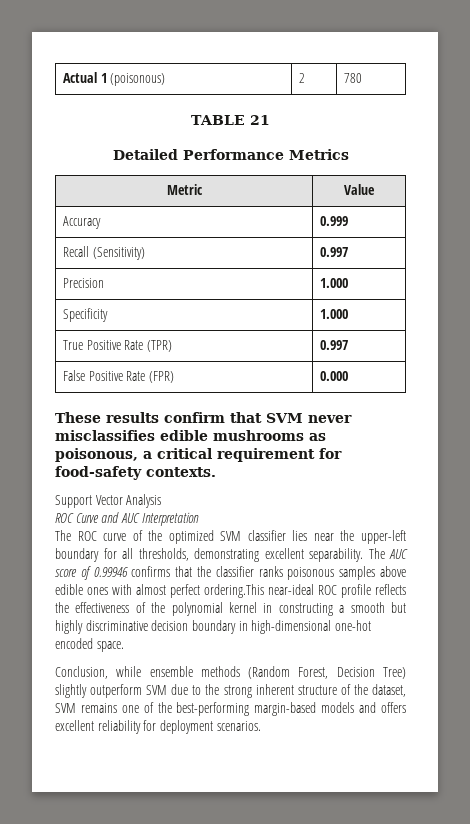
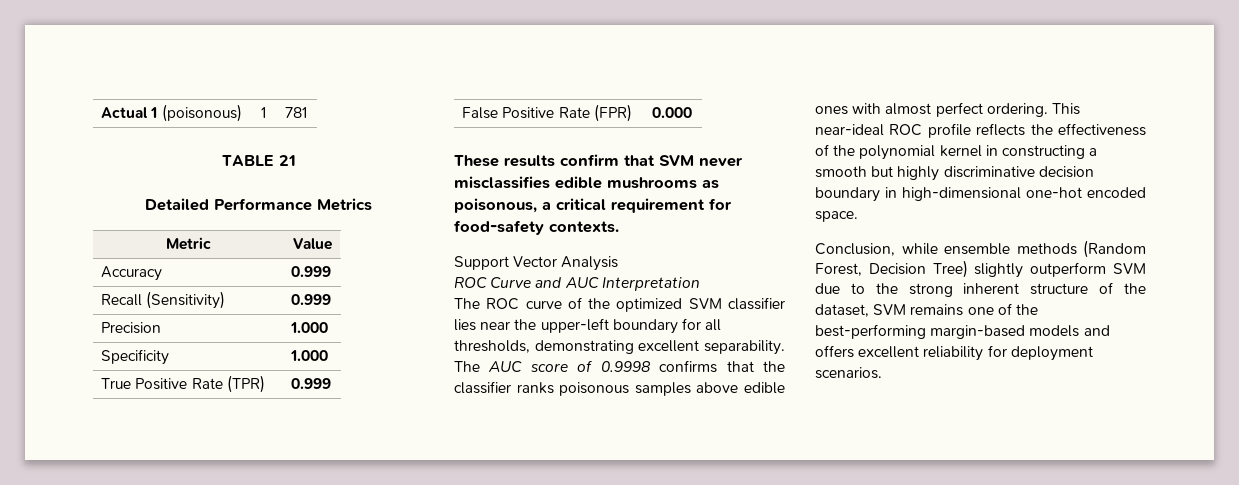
- Actual 1 (poisonous) | 2 | 780
+ Actual 1 (poisonous) | 1 | 781
- Recall (Sensitivity) | 0.997
+ Recall (Sensitivity) | 0.999
- True Positive Rate (TPR) | 0.997
+ True Positive Rate (TPR) | 0.999
- The AUC score of 0.99946 confirms that the classifier ranks poisonous samples above edible ones with almost perfect ordering.This near-ideal ROC profile reflects the effectiveness of the polynomial kernel in constructing a smooth but highly discriminative decision boundary in high-dimensional one-hot encoded space.
+ The AUC score of 0.9998 confirms that the classifier ranks poisonous samples above edible ones with almost perfect ordering. This near-ideal ROC profile reflects the effectiveness of the polynomial kernel in constructing a smooth but highly discriminative decision boundary in high-dimensional one-hot encoded space.

